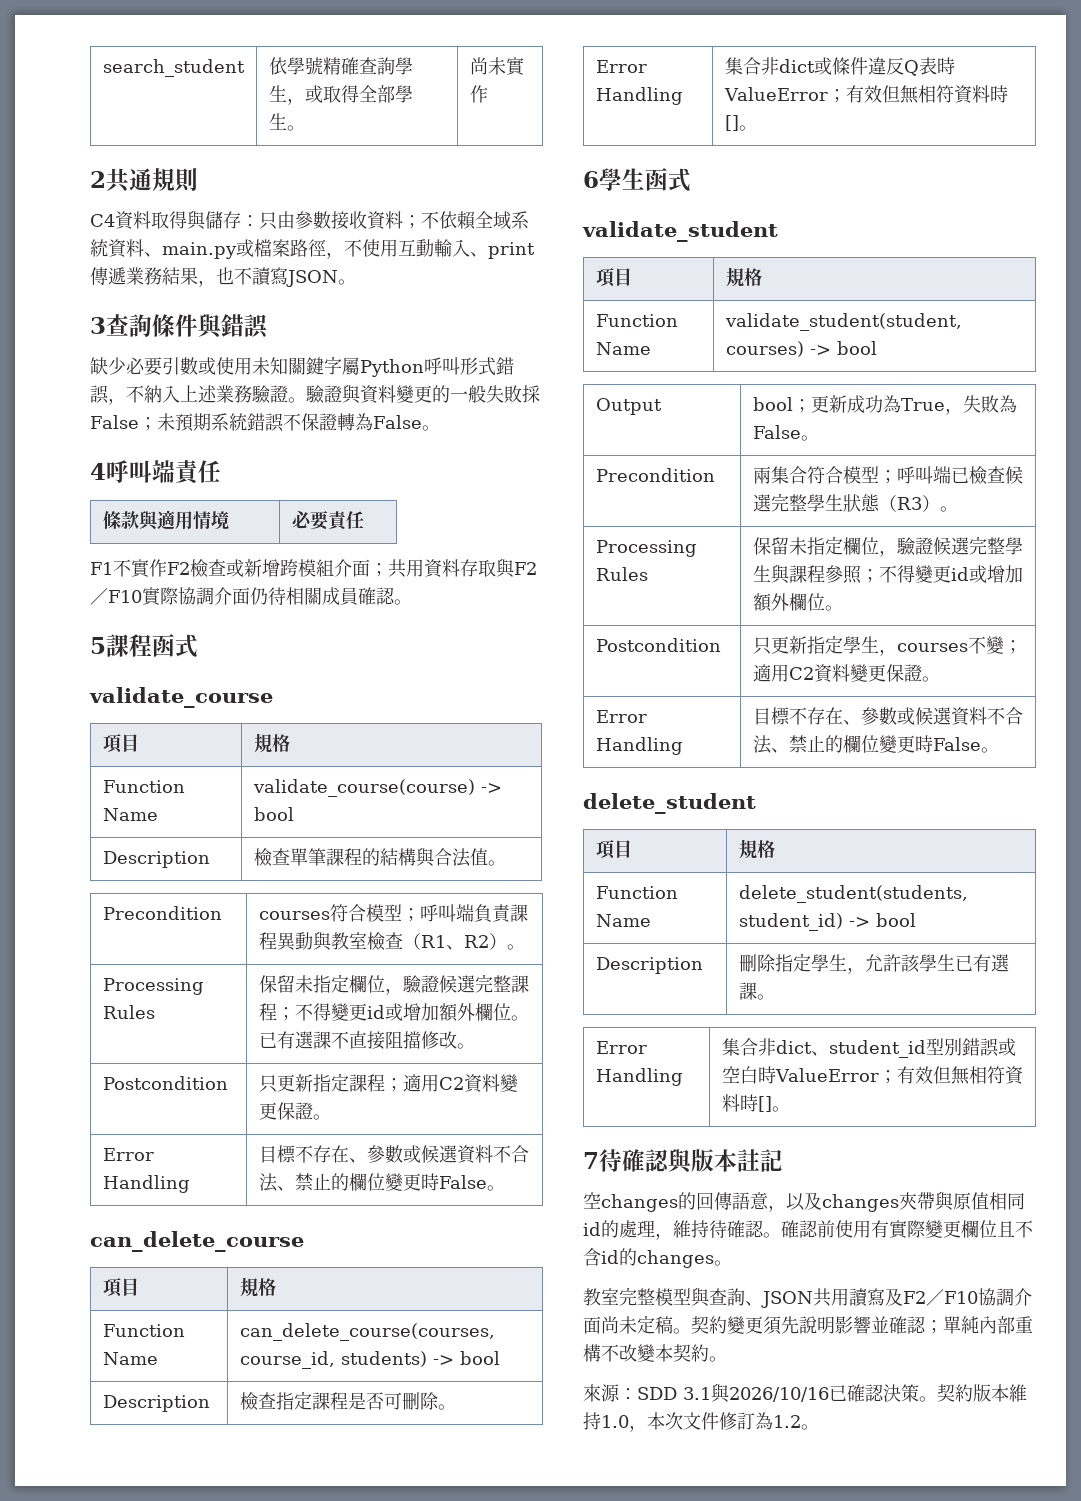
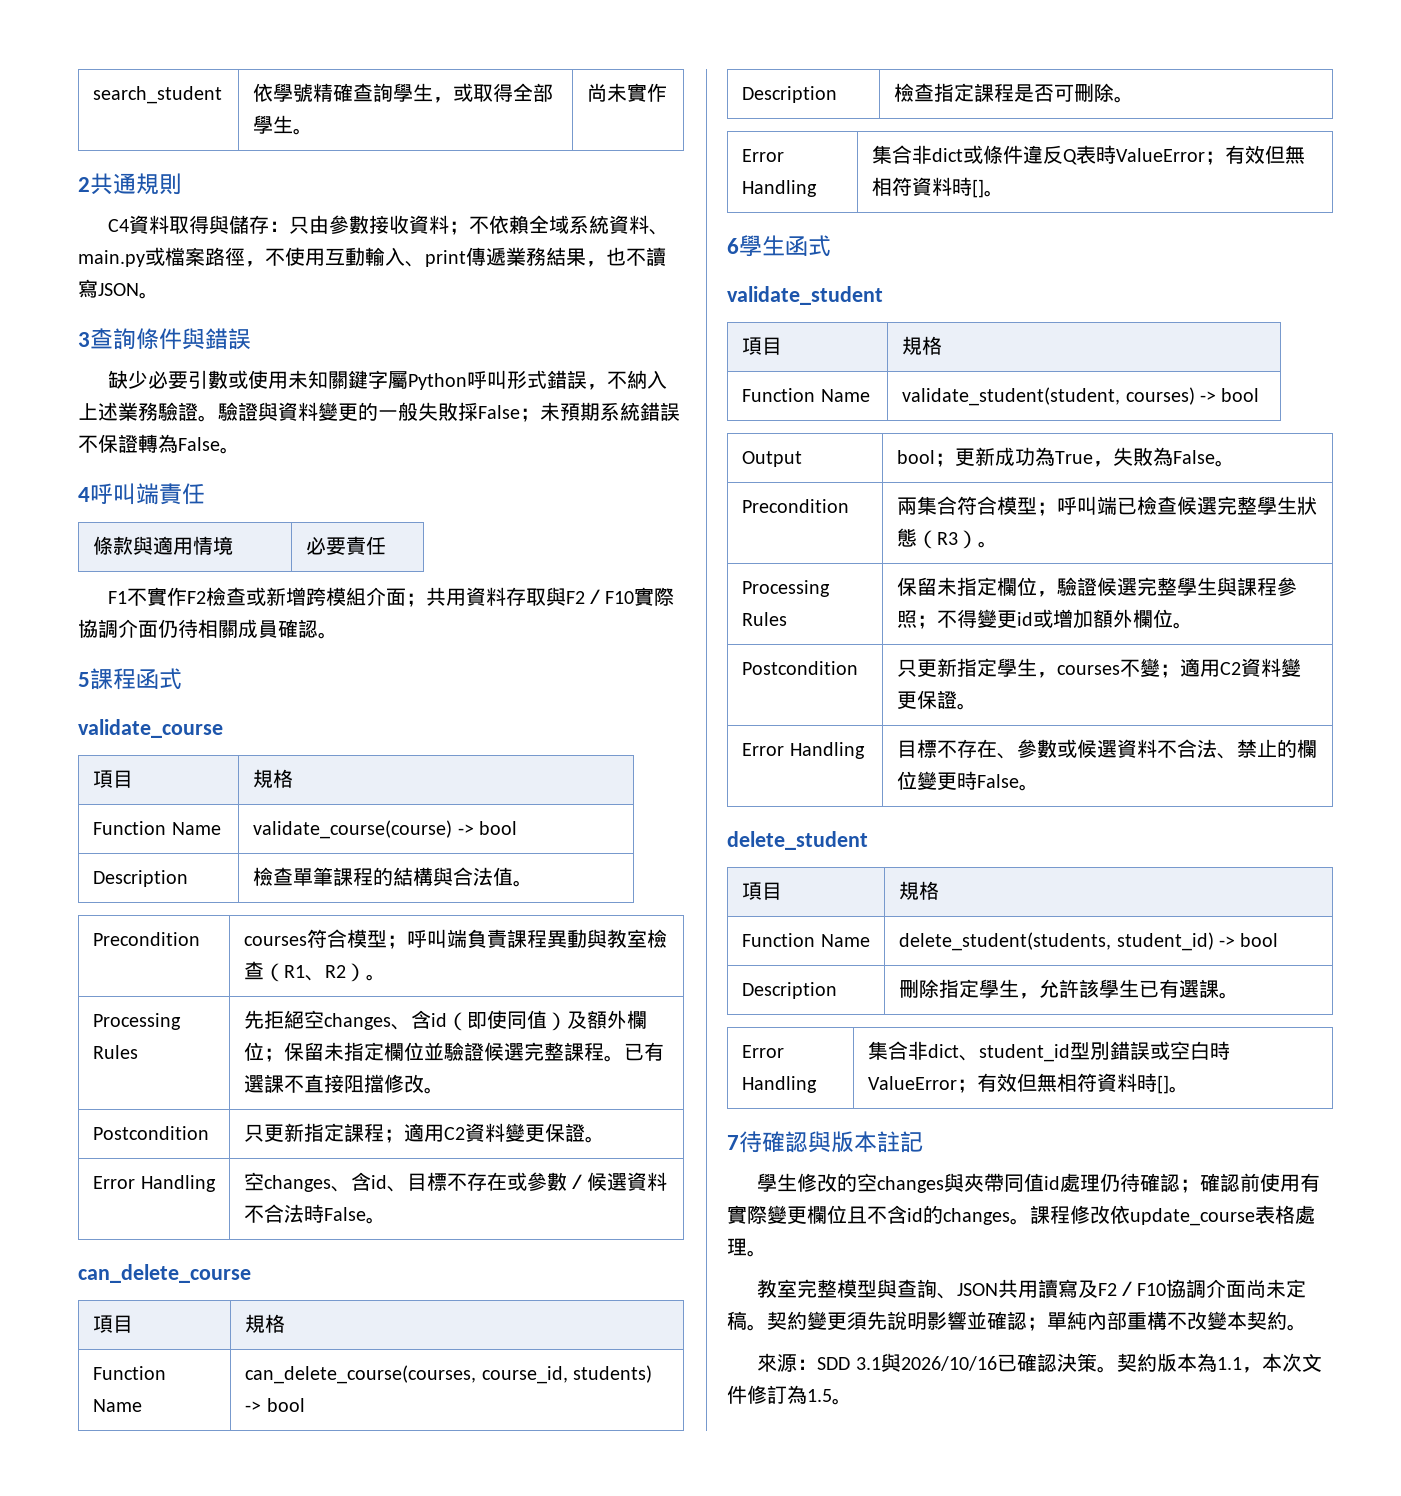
- Processing Rules | 保留未指定欄位，驗證候選完整課程；不得變更id或增加額外欄位。已有選課不直接阻擋修改。
+ Processing Rules | 先拒絕空changes、含id（即使同值）及額外欄位；保留未指定欄位並驗證候選完整課程。已有選課不直接阻擋修改。
  Postcondition | 只更新指定課程；適用C2資料變更保證。
- Error Handling | 目標不存在、參數或候選資料不合法、禁止的欄位變更時False。
+ Error Handling | 空changes、含id、目標不存在或參數／候選資料不合法時False。
- 空changes的回傳語意，以及changes夾帶與原值相同id的處理，維持待確認。確認前使用有實際變更欄位且不含id的changes。
+ 學生修改的空changes與夾帶同值id處理仍待確認；確認前使用有實際變更欄位且不含id的changes。課程修改依update_course表格處理。
- 契約版本維持1.0，本次文件修訂為1.2。
+ 契約版本為1.1，本次文件修訂為1.5。

